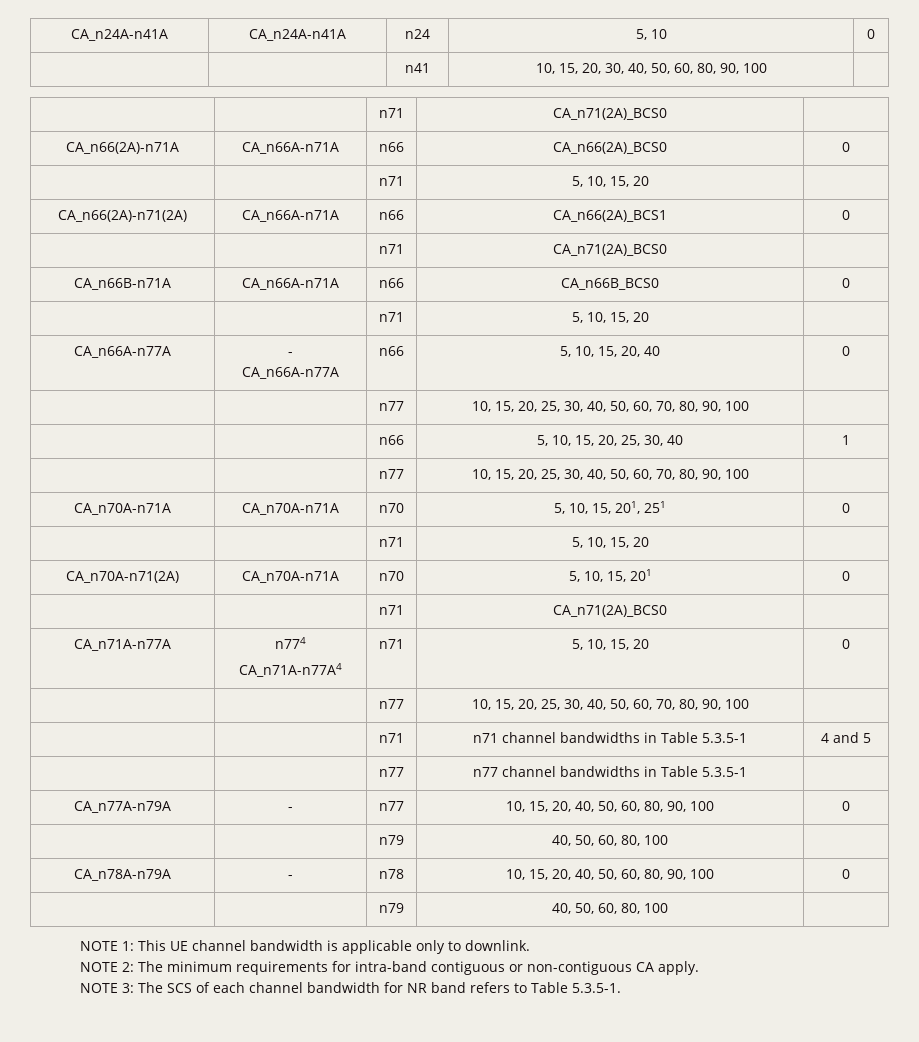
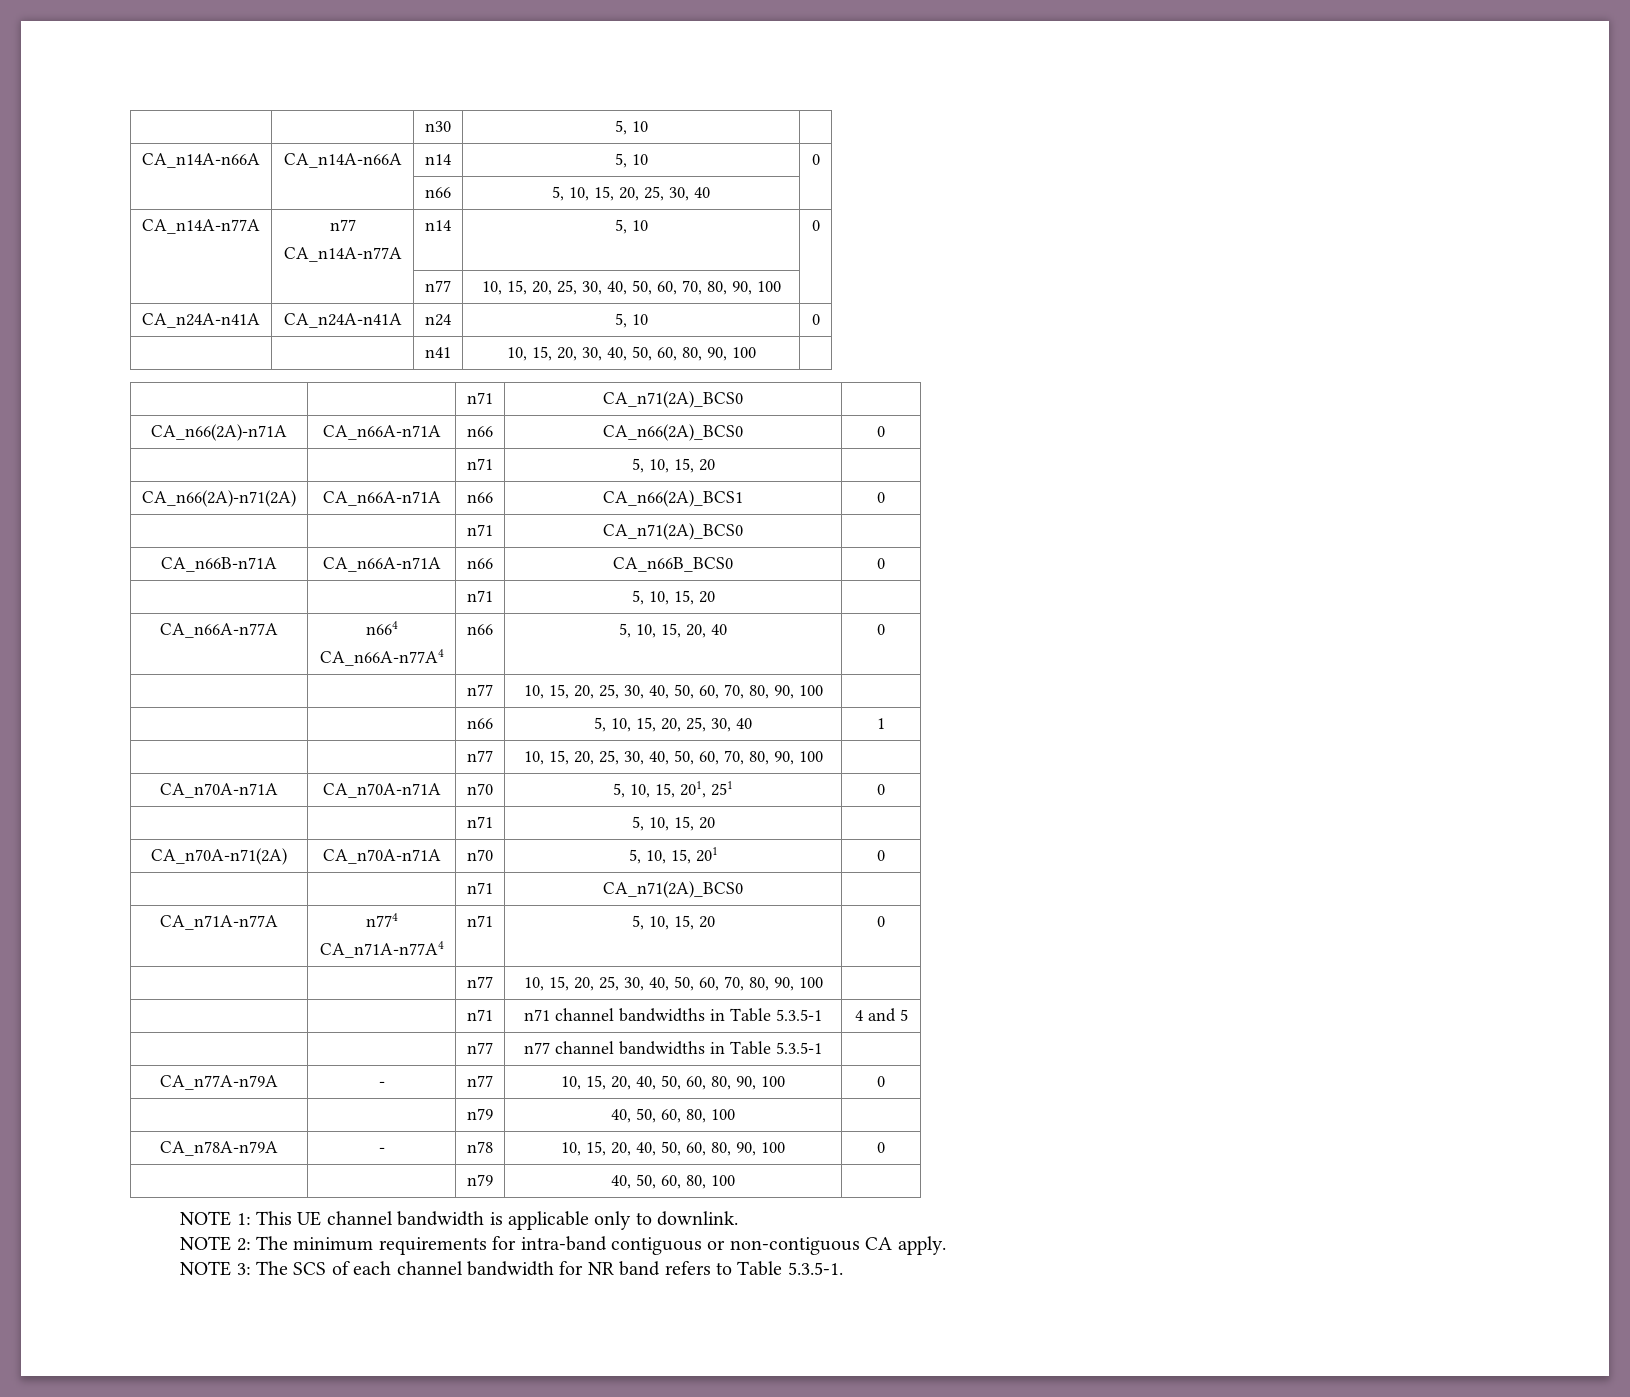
+ | | n30 | 5, 10 |
+ CA_n14A-n66A | CA_n14A-n66A | n14 | 5, 10 | 0
+ | | n66 | 5, 10, 15, 20, 25, 30, 40 |
+ CA_n14A-n77A | n77
+ CA_n14A-n77A | n14 | 5, 10 | 0
+ | | n77 | 10, 15, 20, 25, 30, 40, 50, 60, 70, 80, 90, 100 |
- CA_n66A-n77A | -
- CA_n66A-n77A | n66 | 5, 10, 15, 20, 40 | 0
+ CA_n66A-n77A | n664
+ CA_n66A-n77A4 | n66 | 5, 10, 15, 20, 40 | 0

